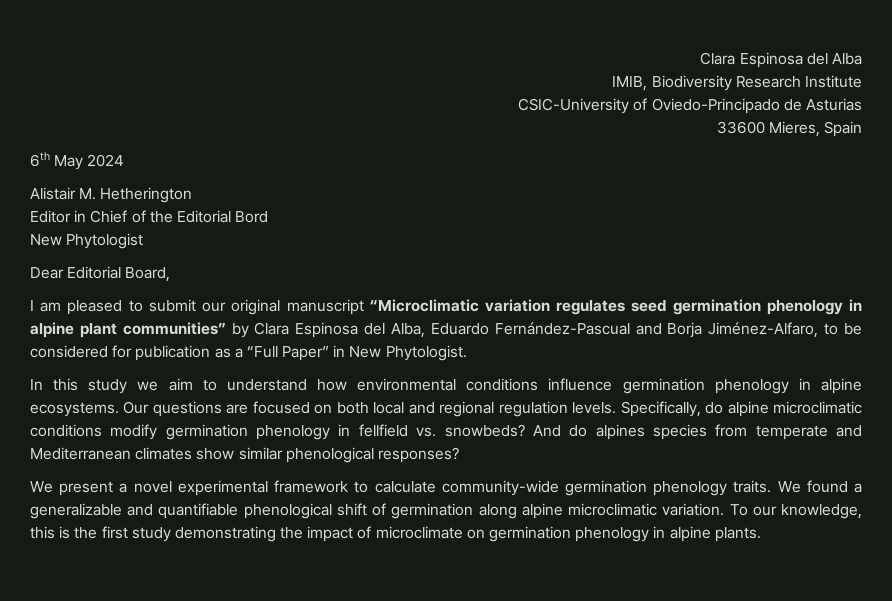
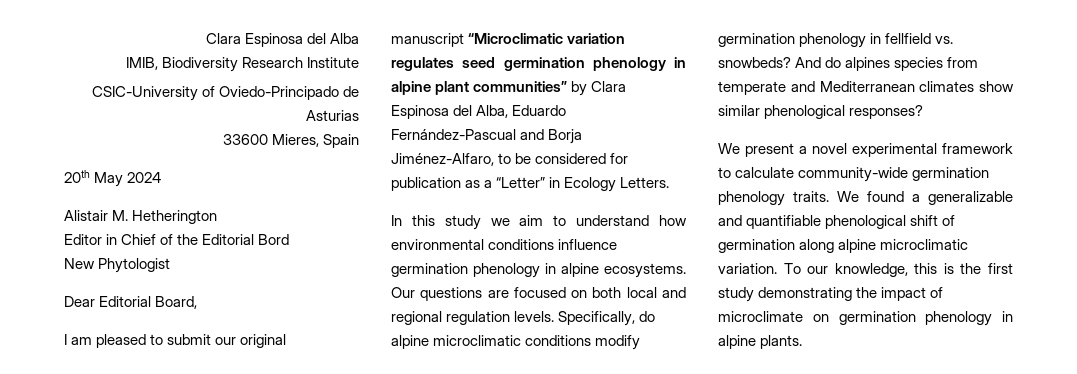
- 6th May 2024
+ 20th May 2024
- I am pleased to submit our original manuscript “Microclimatic variation regulates seed germination phenology in alpine plant communities” by Clara Espinosa del Alba, Eduardo Fernández-Pascual and Borja Jiménez-Alfaro, to be considered for publication as a “Full Paper” in New Phytologist.
+ I am pleased to submit our original manuscript “Microclimatic variation regulates seed germination phenology in alpine plant communities” by Clara Espinosa del Alba, Eduardo Fernández-Pascual and Borja Jiménez-Alfaro, to be considered for publication as a “Letter” in Ecology Letters.

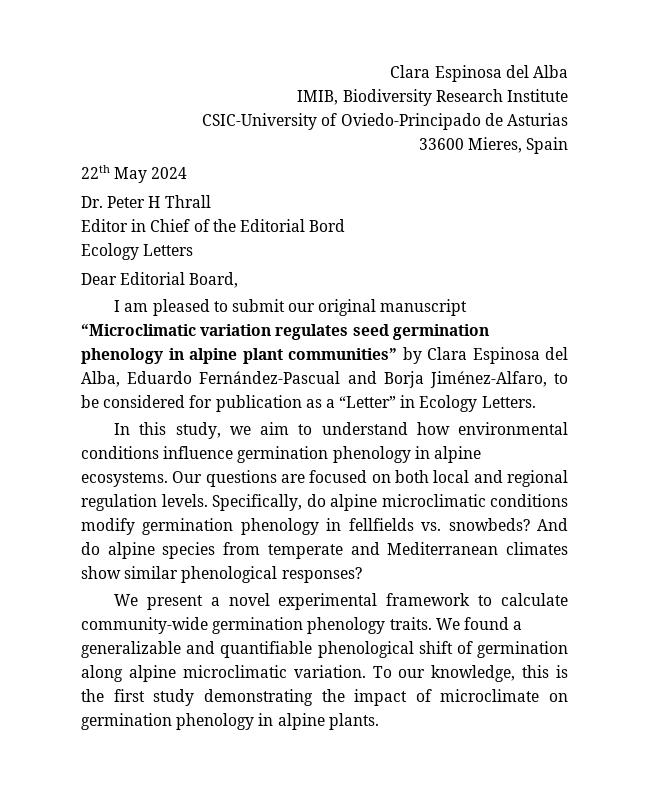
- 20th May 2024
+ 22th May 2024
- Alistair M. Hetherington
+ Dr. Peter H Thrall
- New Phytologist
+ Ecology Letters
- In this study we aim to understand how environmental conditions influence germination phenology in alpine ecosystems.
+ In this study, we aim to understand how environmental conditions influence germination phenology in alpine ecosystems.
- Specifically, do alpine microclimatic conditions modify germination phenology in fellfield vs. snowbeds?
+ Specifically, do alpine microclimatic conditions modify germination phenology in fellfields vs. snowbeds?
- And do alpines species from temperate and Mediterranean climates show similar phenological responses?
+ And do alpine species from temperate and Mediterranean climates show similar phenological responses?

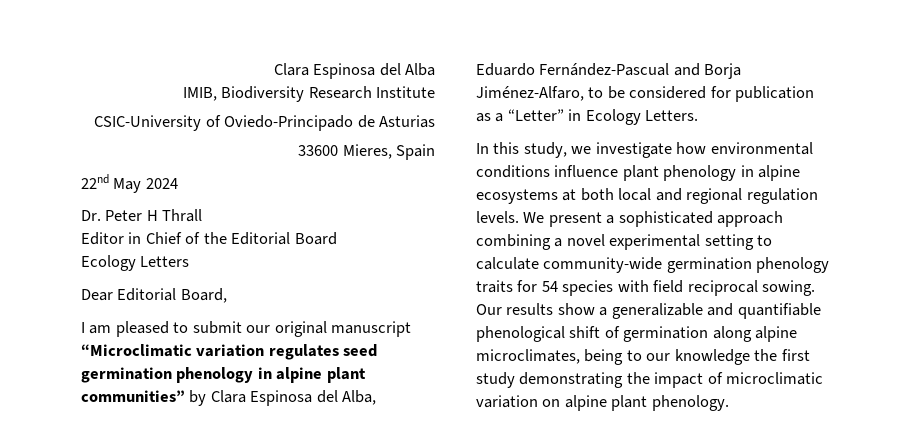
- 22th May 2024
+ 22nd May 2024
- Editor in Chief of the Editorial Bord
+ Editor in Chief of the Editorial Board
- In this study, we aim to understand how environmental conditions influence germination phenology in alpine ecosystems. Our questions are focused on both local and regional regulation levels.
+ In this study, we investigate how environmental conditions influence plant phenology in alpine ecosystems at both local and regional regulation levels.
- Specifically, do alpine microclimatic conditions modify germination phenology in fellfields vs. snowbeds? And do alpine species from temperate and Mediterranean climates show similar phenological responses?
- We present a novel experimental framework to calculate community-wide germination phenology traits. We found a generalizable and quantifiable phenological shift of germination along alpine microclimatic variation. To our knowledge, this is the first study demonstrating the impact of microclimate on germination phenology in alpine plants.
+ We present a sophisticated approach combining a novel experimental setting to calculate community-wide germination phenology traits for 54 species with field reciprocal sowing. Our results show a generalizable and quantifiable phenological shift of germination along alpine microclimates, being to our knowledge the first study demonstrating the impact of microclimatic variation on alpine plant phenology.

